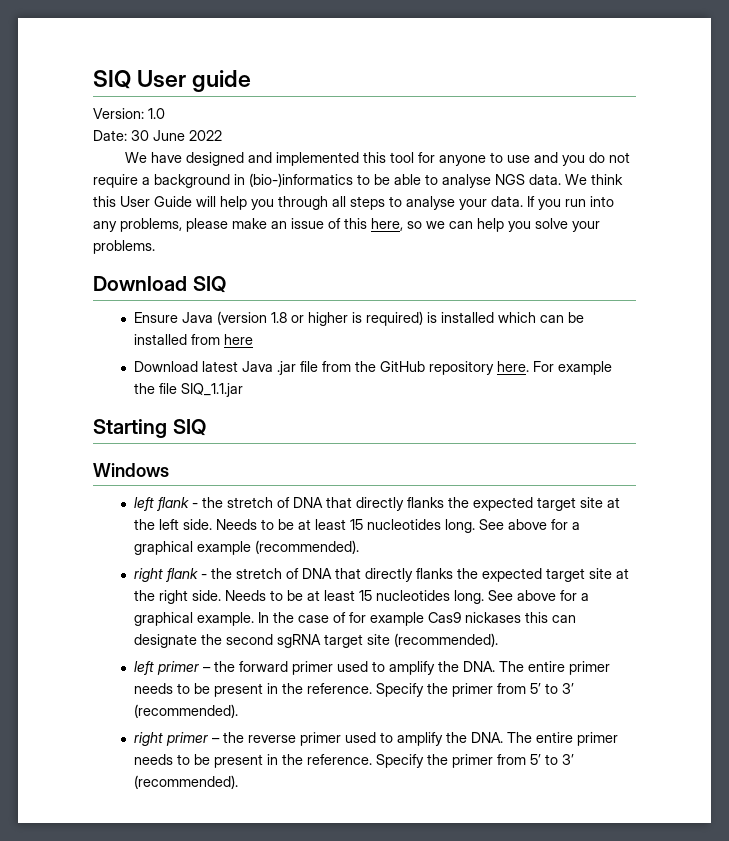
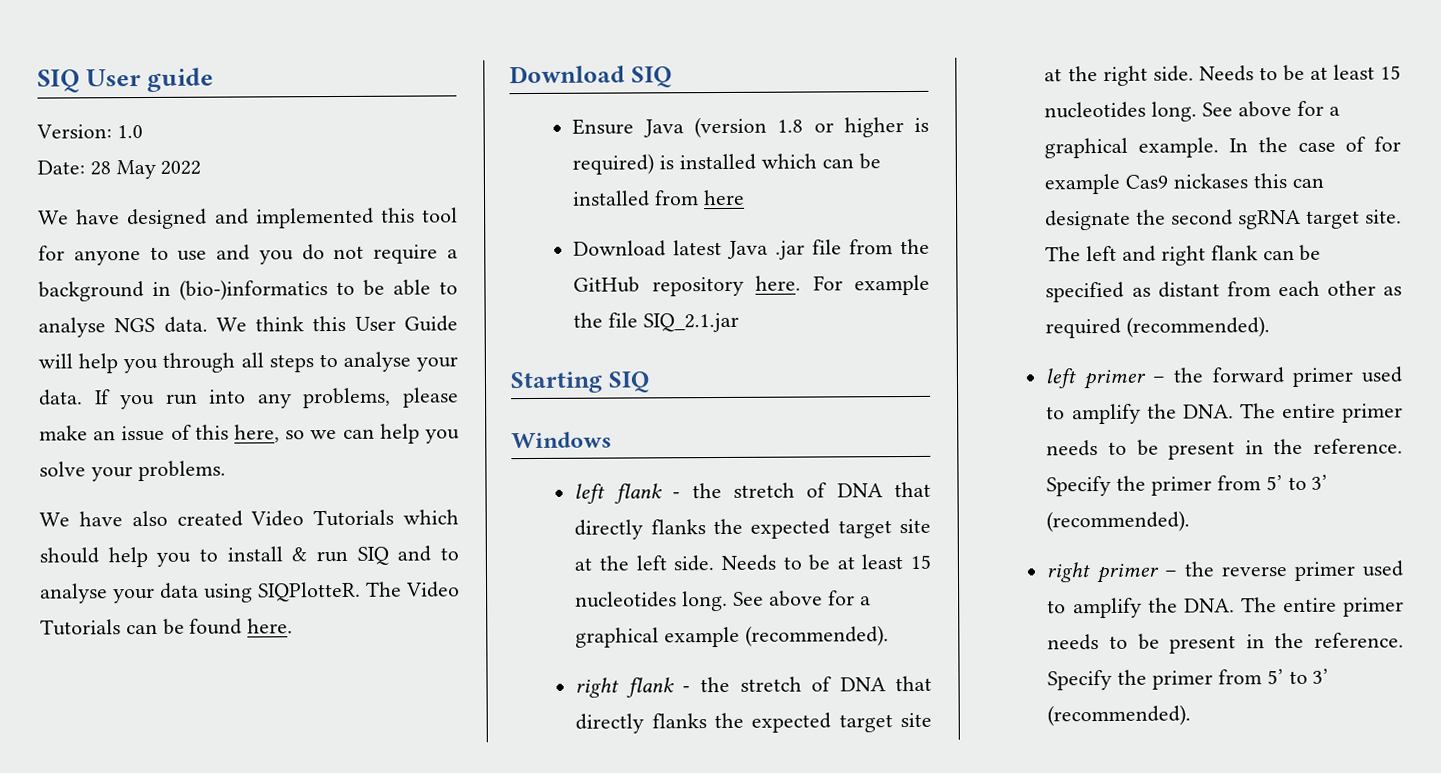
- Date: 30 June 2022
+ Date: 28 May 2022
+ We have also created Video Tutorials which should help you to install & run SIQ and to analyse your data using SIQPlotteR. The Video Tutorials can be found here.
- For example the file SIQ_1.1.jar
+ For example the file SIQ_2.1.jar
- In the case of for example Cas9 nickases this can designate the second sgRNA target site (recommended).
+ In the case of for example Cas9 nickases this can designate the second sgRNA target site. The left and right flank can be specified as distant from each other as required (recommended).

